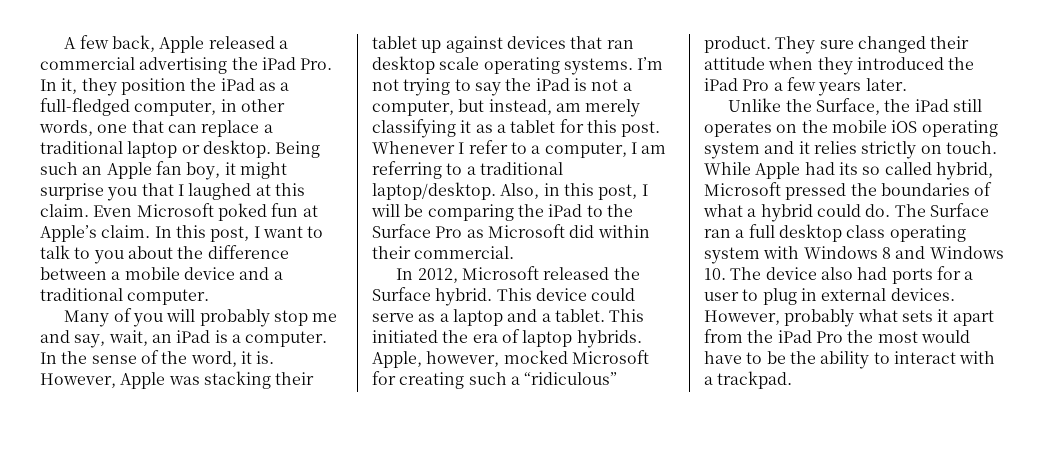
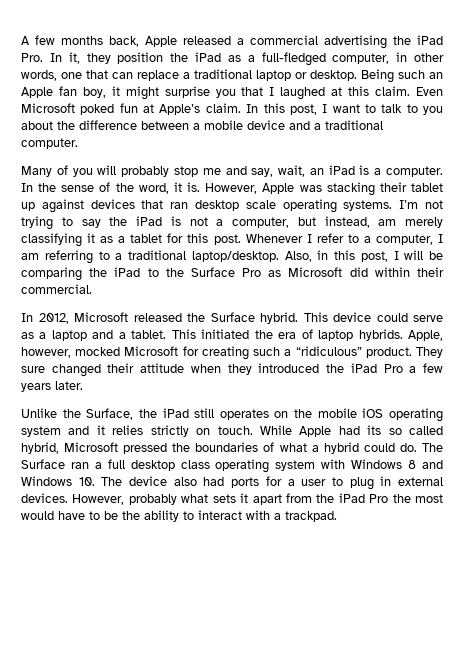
- A few back, Apple released a commercial advertising the iPad Pro. In it, they position the iPad as a full-fledged computer, in other words, one that can replace a traditional laptop or desktop.
+ A few months back, Apple released a commercial advertising the iPad Pro. In it, they position the iPad as a full-fledged computer, in other words, one that can replace a traditional laptop or desktop.

